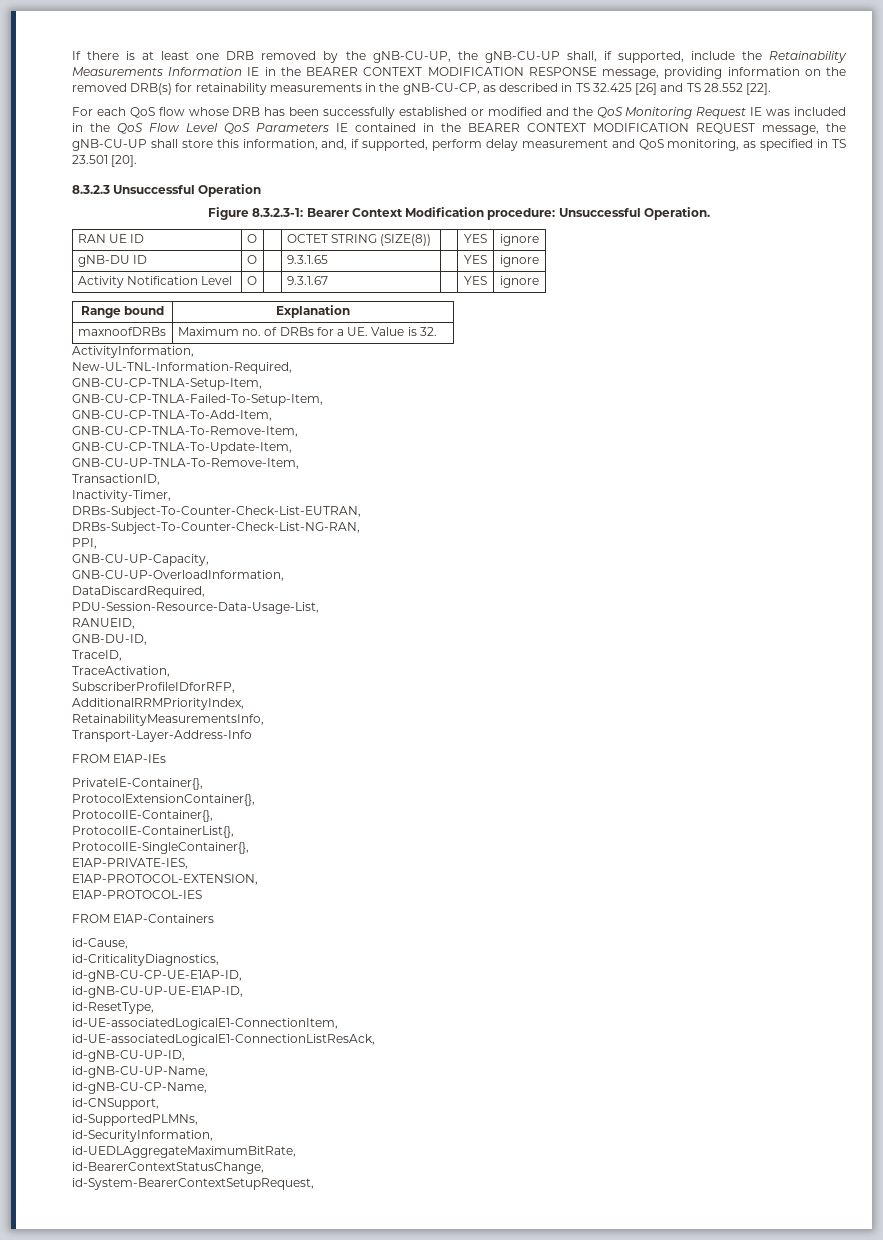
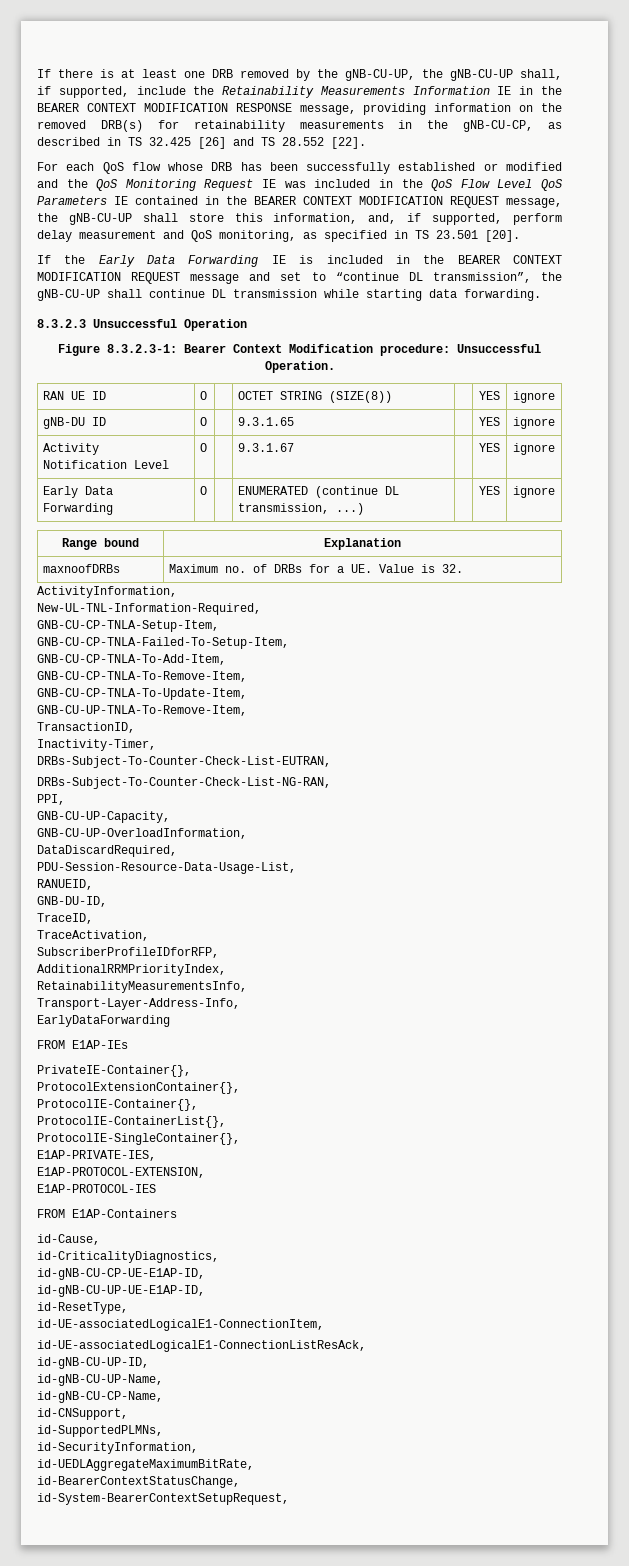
+ If the Early Data Forwarding IE is included in the BEARER CONTEXT MODIFICATION REQUEST message and set to “continue DL transmission”, the gNB-CU-UP shall continue DL transmission while starting data forwarding.
+ Early Data Forwarding | O | | ENUMERATED (continue DL transmission, ...) | | YES | ignore
- Transport-Layer-Address-Info
+ Transport-Layer-Address-Info,
+ EarlyDataForwarding

